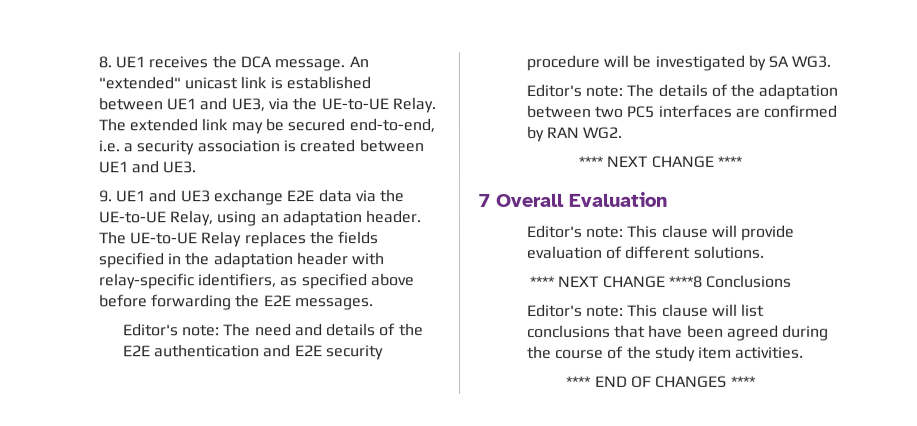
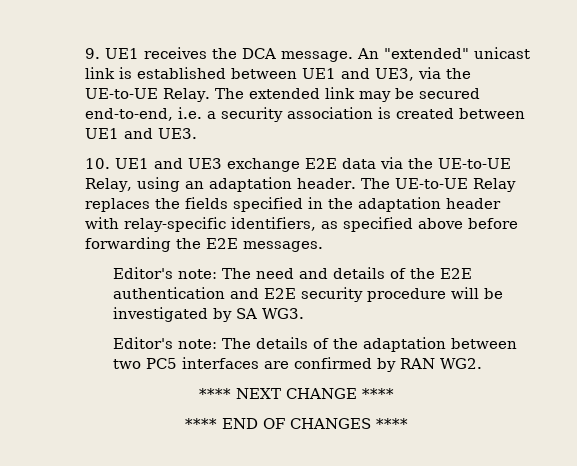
- 8. UE1 receives the DCA message.
+ 9. UE1 receives the DCA message.
- 9. UE1 and UE3 exchange E2E data via the UE-to-UE Relay, using an adaptation header.
+ 10. UE1 and UE3 exchange E2E data via the UE-to-UE Relay, using an adaptation header.
- 7 Overall Evaluation
- Editor's note: This clause will provide evaluation of different solutions.
- **** NEXT CHANGE ****8 Conclusions
- Editor's note: This clause will list conclusions that have been agreed during the course of the study item activities.

